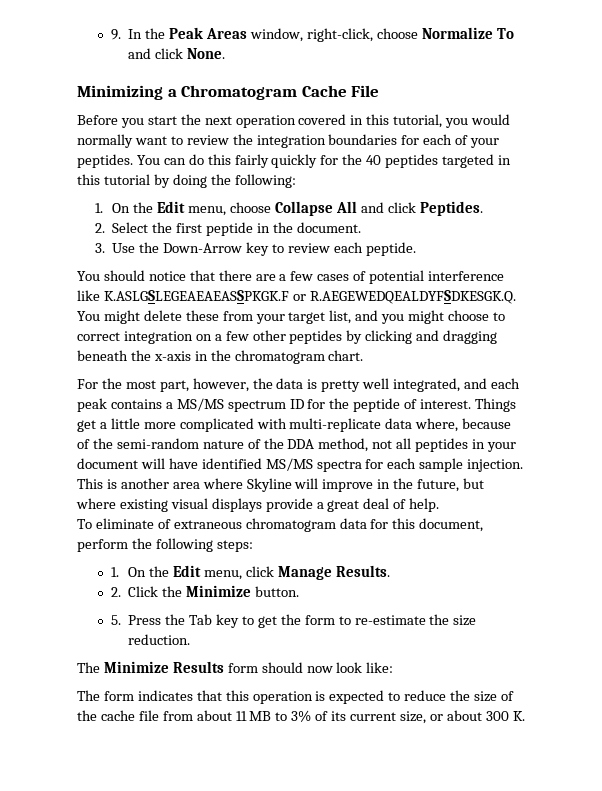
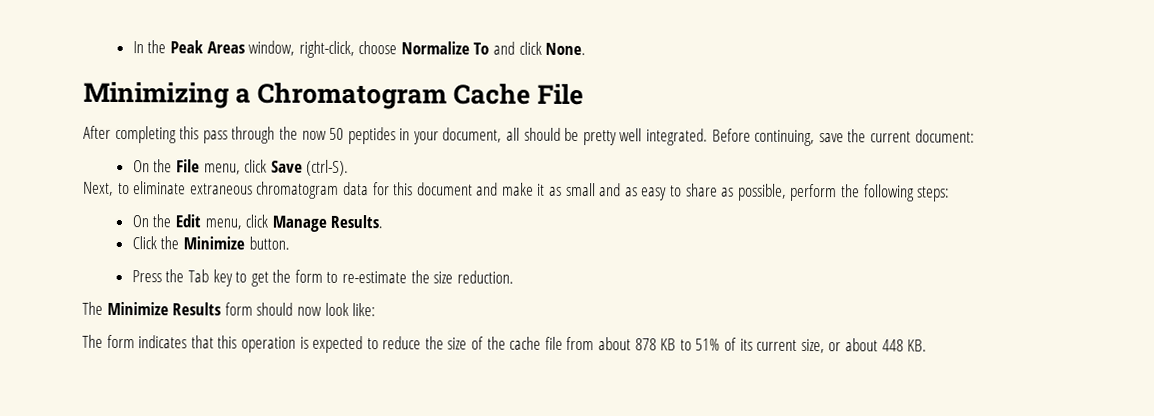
- 9. In the Peak Areas window, right-click, choose Normalize To and click None.
+ In the Peak Areas window, right-click, choose Normalize To and click None.
- Before you start the next operation covered in this tutorial, you would normally want to review the integration boundaries for each of your peptides. You can do this fairly quickly for the 40 peptides targeted in this tutorial by doing the following:
- 1. On the Edit menu, choose Collapse All and click Peptides.
- 2. Select the first peptide in the document.
- 3. Use the Down-Arrow key to review each peptide.
- You should notice that there are a few cases of potential interference like K.ASLGSLEGEAEAEASSPKGK.F or R.AEGEWEDQEALDYFSDKESGK.Q. You might delete these from your target list, and you might choose to correct integration on a few other peptides by clicking and dragging beneath the x-axis in the chromatogram chart.
- For the most part, however, the data is pretty well integrated, and each peak contains a MS/MS spectrum ID for the peptide of interest. Things get a little more complicated with multi-replicate data where, because of the semi-random nature of the DDA method, not all peptides in your document will have identified MS/MS spectra for each sample injection. This is another area where Skyline will improve in the future, but where existing visual displays provide a great deal of help.
- To eliminate of extraneous chromatogram data for this document, perform the following steps:
+ After completing this pass through the now 50 peptides in your document, all should be pretty well integrated. Before continuing, save the current document:
+ On the File menu, click Save (ctrl-S).
+ Next, to eliminate extraneous chromatogram data for this document and make it as small and as easy to share as possible, perform the following steps:
- 1. On the Edit menu, click Manage Results.
+ On the Edit menu, click Manage Results.
- 2. Click the Minimize button.
+ Click the Minimize button.
- 5. Press the Tab key to get the form to re-estimate the size reduction.
+ Press the Tab key to get the form to re-estimate the size reduction.
- The form indicates that this operation is expected to reduce the size of the cache file from about 11 MB to 3% of its current size, or about 300 K.
+ The form indicates that this operation is expected to reduce the size of the cache file from about 878 KB to 51% of its current size, or about 448 KB.

